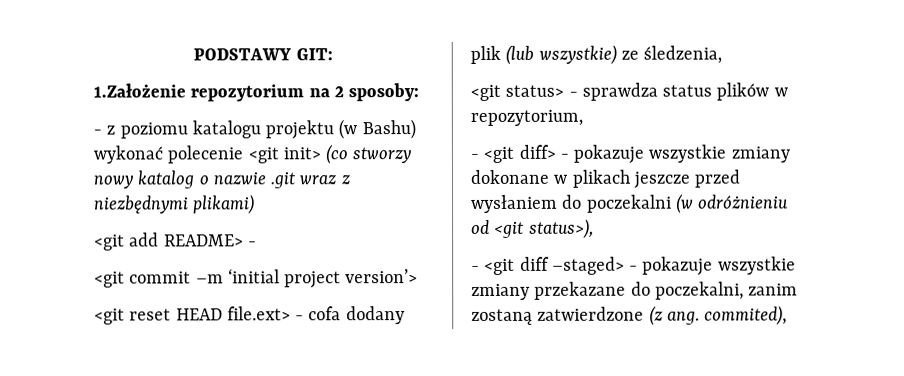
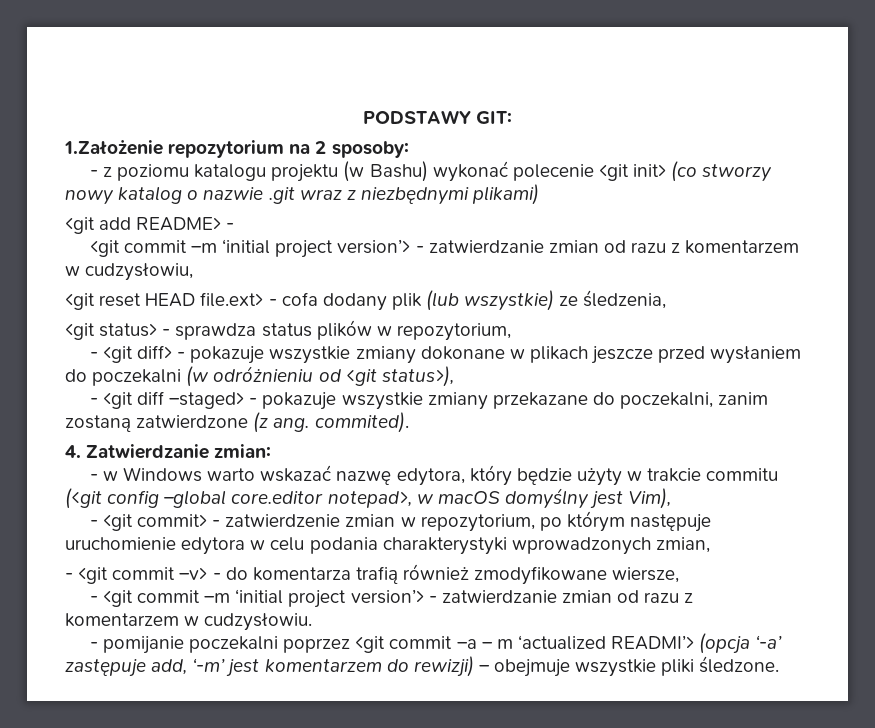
- <git commit –m ‘initial project version’>
+ <git commit –m ‘initial project version’> - zatwierdzanie zmian od razu z komentarzem w cudzysłowiu,
- - <git diff –staged> - pokazuje wszystkie zmiany przekazane do poczekalni, zanim zostaną zatwierdzone (z ang. commited),
+ - <git diff –staged> - pokazuje wszystkie zmiany przekazane do poczekalni, zanim zostaną zatwierdzone (z ang. commited).
+ 4. Zatwierdzanie zmian:
+ - w Windows warto wskazać nazwę edytora, który będzie użyty w trakcie commitu (<git config –global core.editor notepad>, w macOS domyślny jest Vim),
+ - <git commit> - zatwierdzenie zmian w repozytorium, po którym następuje uruchomienie edytora w celu podania charakterystyki wprowadzonych zmian,
+ - <git commit –v> - do komentarza trafią również zmodyfikowane wiersze,
+ - <git commit –m ‘initial project version’> - zatwierdzanie zmian od razu z komentarzem w cudzysłowiu.
+ - pomijanie poczekalni poprzez <git commit –a – m ‘actualized READMI’> (opcja ‘-a’ zastępuje add, ‘-m’ jest komentarzem do rewizji) – obejmuje wszystkie pliki śledzone.

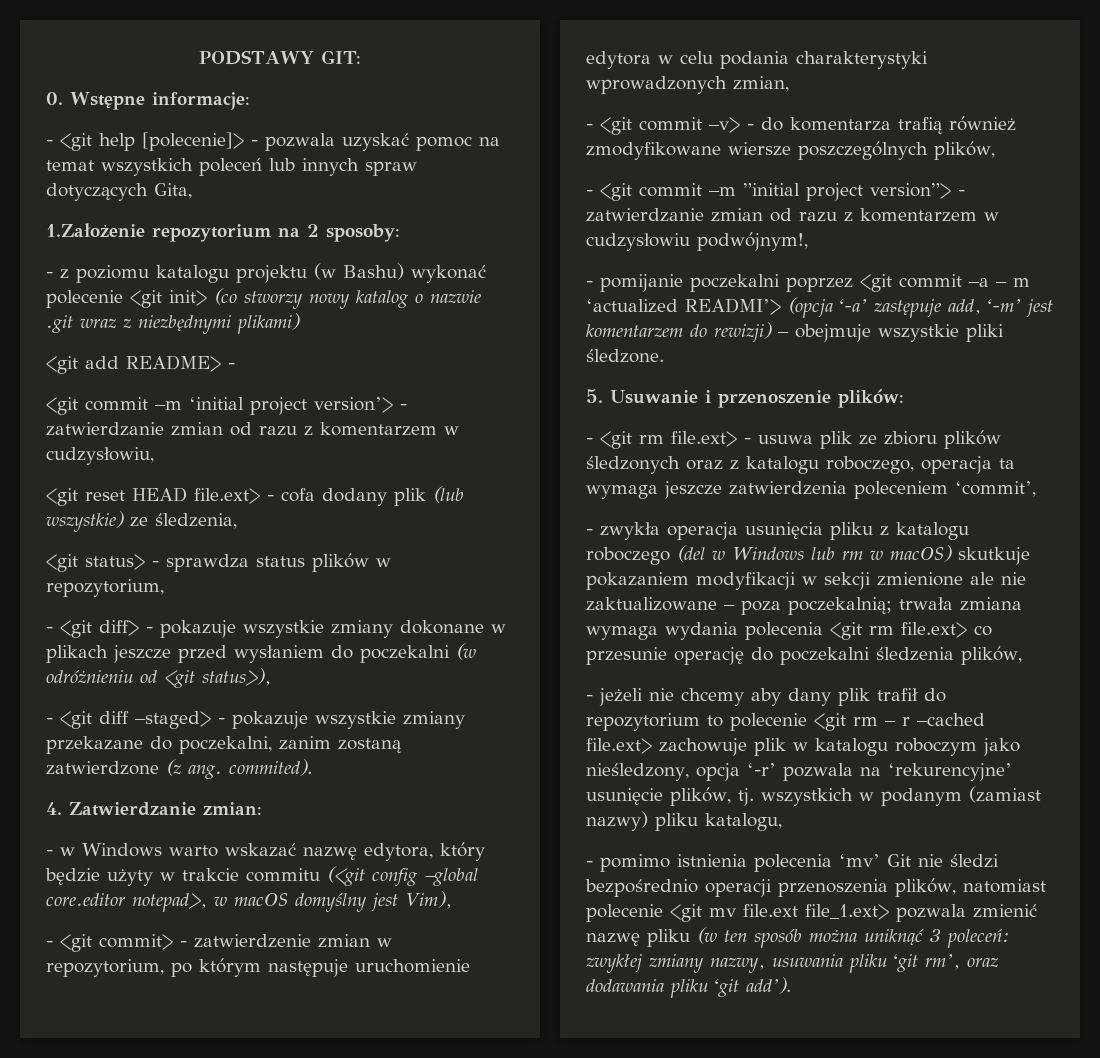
+ 0. Wstępne informacje:
+ - <git help [polecenie]> - pozwala uzyskać pomoc na temat wszystkich poleceń lub innych spraw dotyczących Gita,
- - <git commit –v> - do komentarza trafią również zmodyfikowane wiersze,
+ - <git commit –v> - do komentarza trafią również zmodyfikowane wiersze poszczególnych plików,
- - <git commit –m ‘initial project version’> - zatwierdzanie zmian od razu z komentarzem w cudzysłowiu.
+ - <git commit –m ”initial project version”> - zatwierdzanie zmian od razu z komentarzem w cudzysłowiu podwójnym!,
+ 5. Usuwanie i przenoszenie plików:
+ - <git rm file.ext> - usuwa plik ze zbioru plików śledzonych oraz z katalogu roboczego, operacja ta wymaga jeszcze zatwierdzenia poleceniem ‘commit’,
+ - zwykła operacja usunięcia pliku z katalogu roboczego (del w Windows lub rm w macOS) skutkuje pokazaniem modyfikacji w sekcji zmienione ale nie zaktualizowane – poza poczekalnią; trwała zmiana wymaga wydania polecenia <git rm file.ext> co przesunie operację do poczekalni śledzenia plików,
+ - jeżeli nie chcemy aby dany plik trafił do repozytorium to polecenie <git rm – r –cached file.ext> zachowuje plik w katalogu roboczym jako nieśledzony, opcja ‘-r’ pozwala na ‘rekurencyjne’ usunięcie plików, tj. wszystkich w podanym (zamiast nazwy) pliku katalogu,
+ - pomimo istnienia polecenia ‘mv’ Git nie śledzi bezpośrednio operacji przenoszenia plików, natomiast polecenie <git mv file.ext file_1.ext> pozwala zmienić nazwę pliku (w ten sposób można uniknąć 3 poleceń: zwykłej zmiany nazwy, usuwania pliku ‘git rm’, oraz dodawania pliku ‘git add’).

